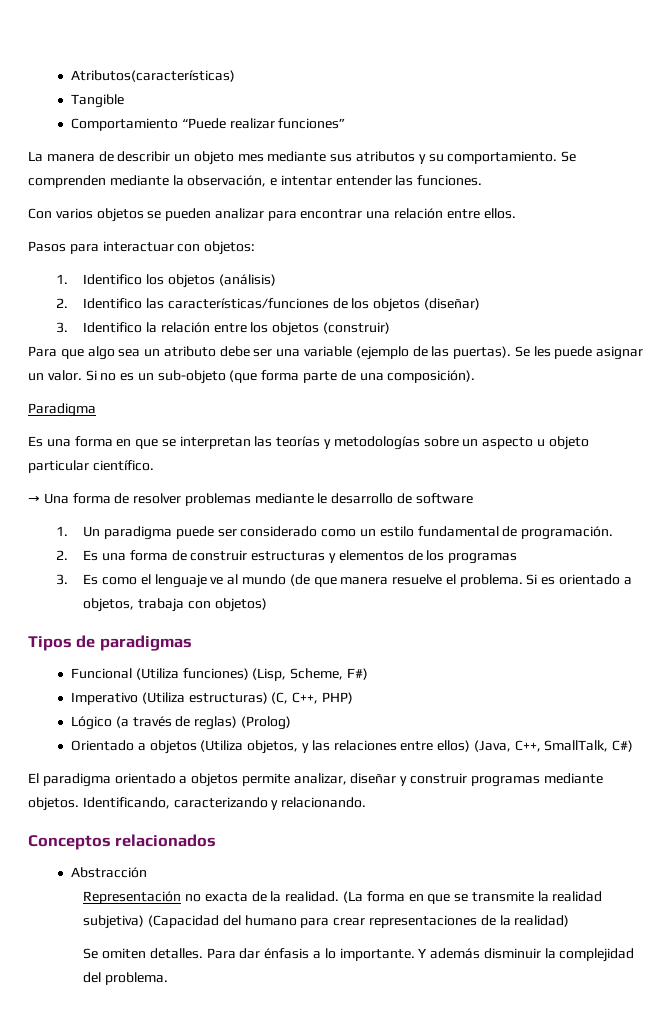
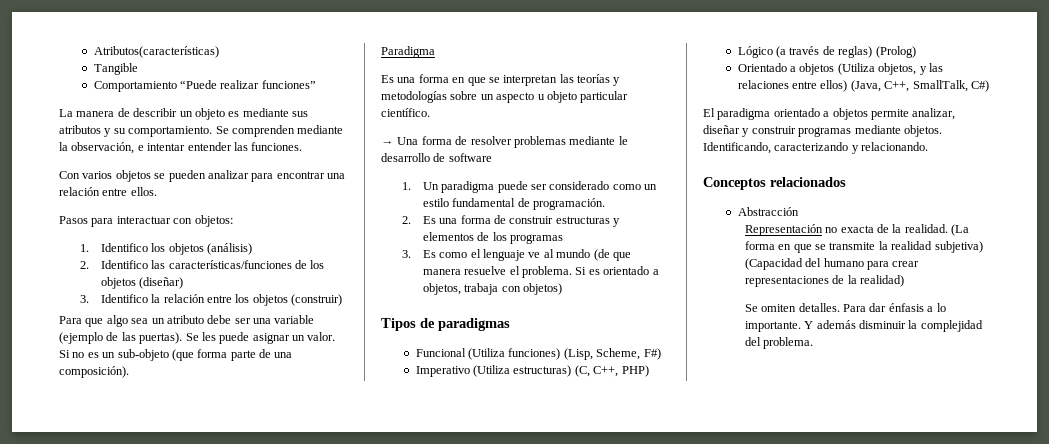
- La manera de describir un objeto mes mediante sus atributos y su comportamiento.
+ La manera de describir un objeto es mediante sus atributos y su comportamiento.

